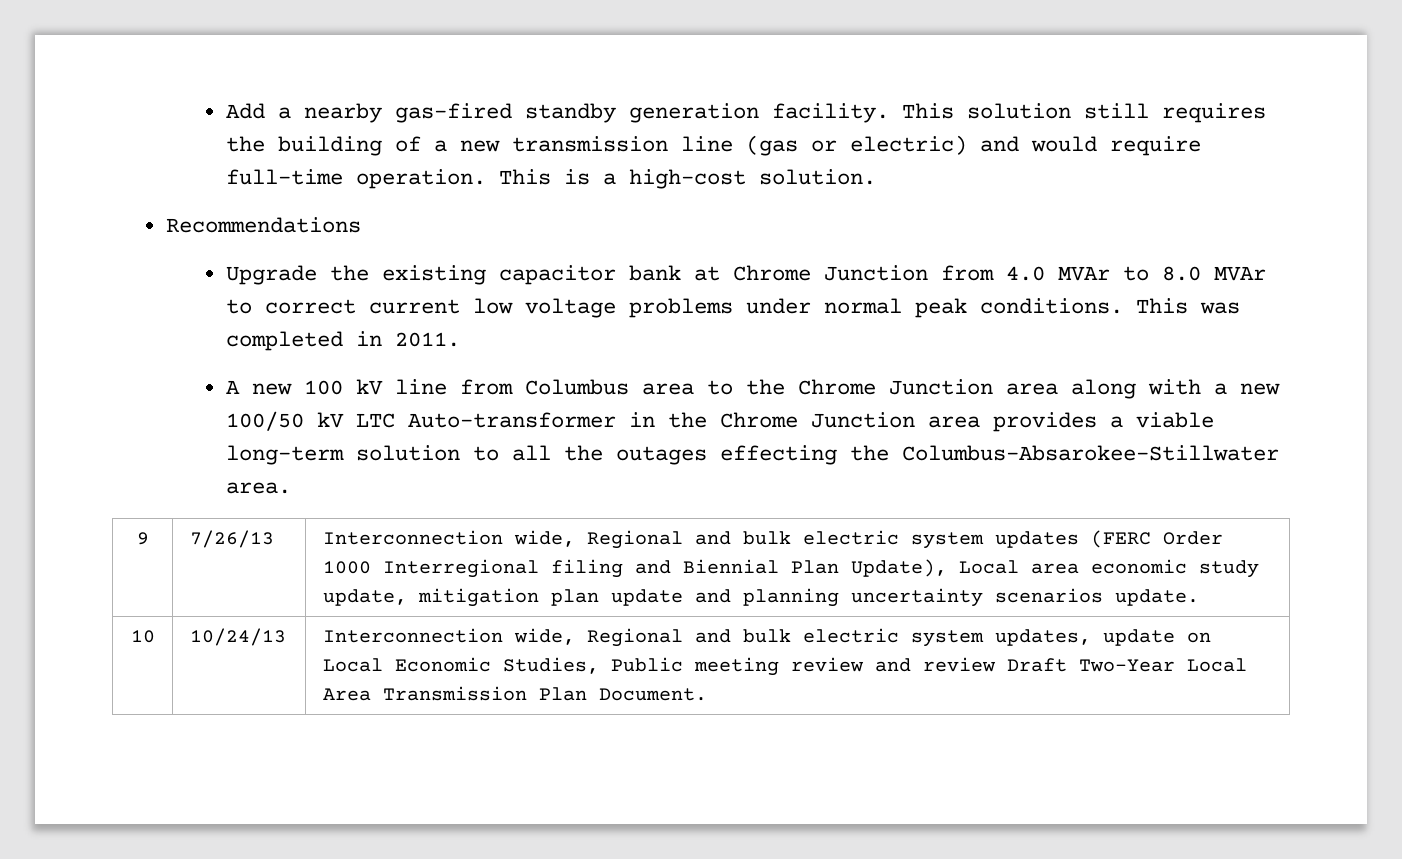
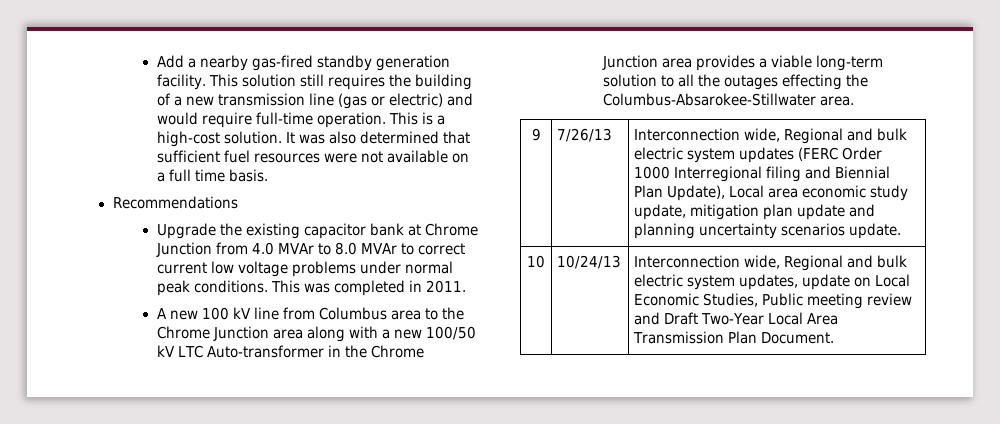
+ It was also determined that sufficient fuel resources were not available on a full time basis.
- 10 | 10/24/13 | Interconnection wide, Regional and bulk electric system updates, update on Local Economic Studies, Public meeting review and review Draft Two-Year Local Area Transmission Plan Document.
+ 10 | 10/24/13 | Interconnection wide, Regional and bulk electric system updates, update on Local Economic Studies, Public meeting review and Draft Two-Year Local Area Transmission Plan Document.

